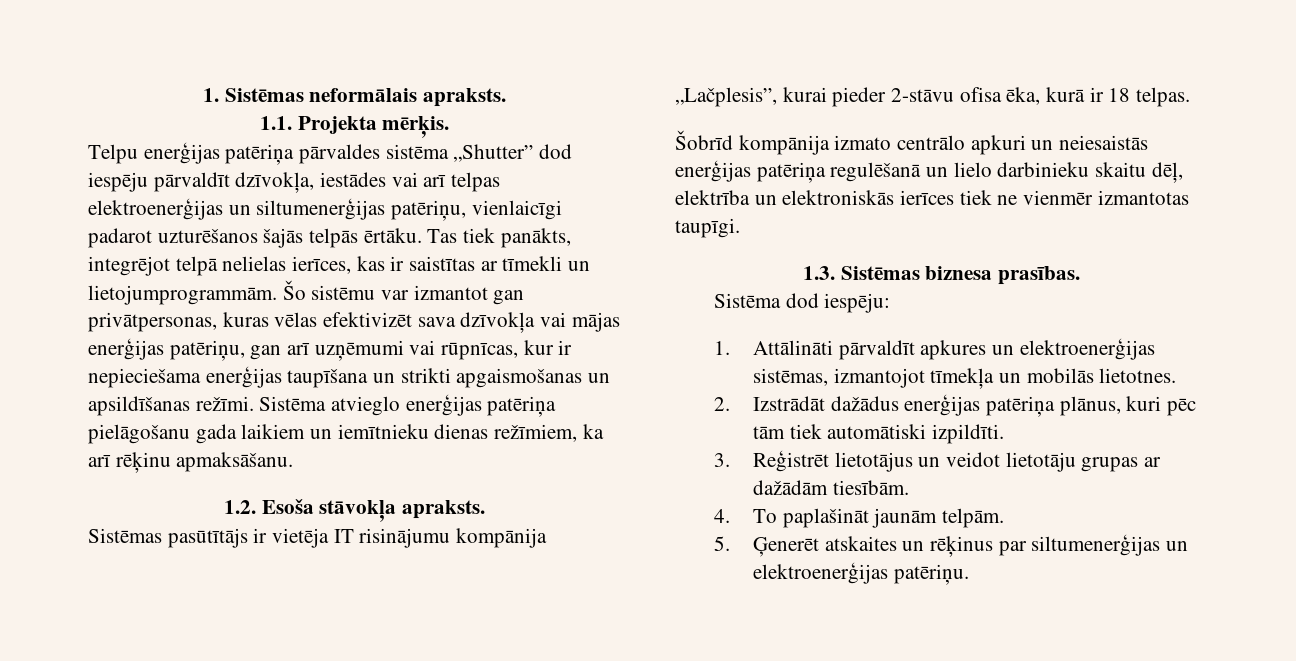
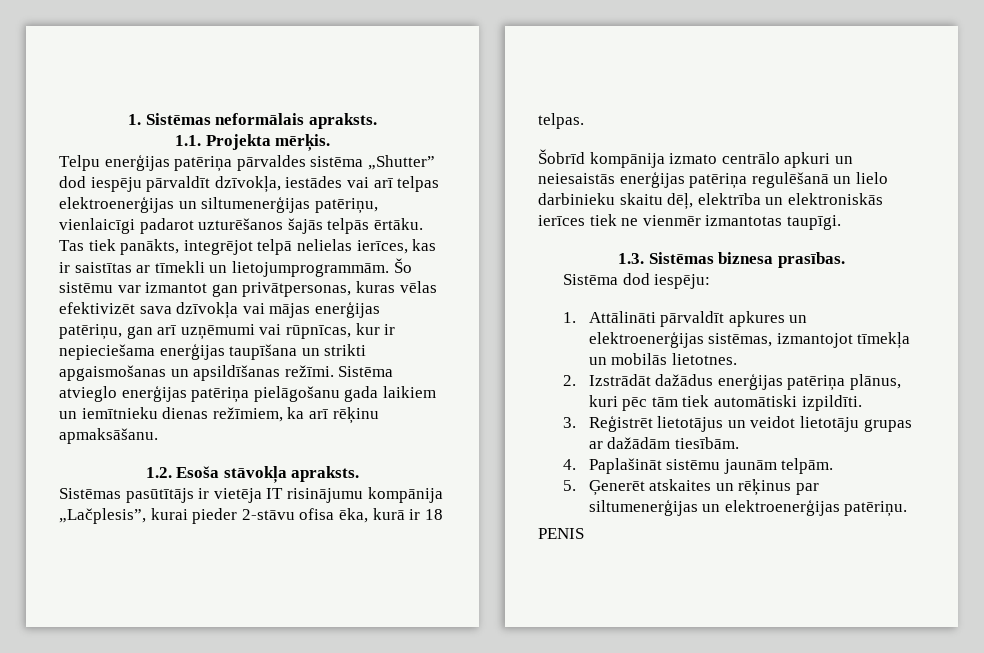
- 4. To paplašināt jaunām telpām.
+ 4. Paplašināt sistēmu jaunām telpām.
+ PENIS

